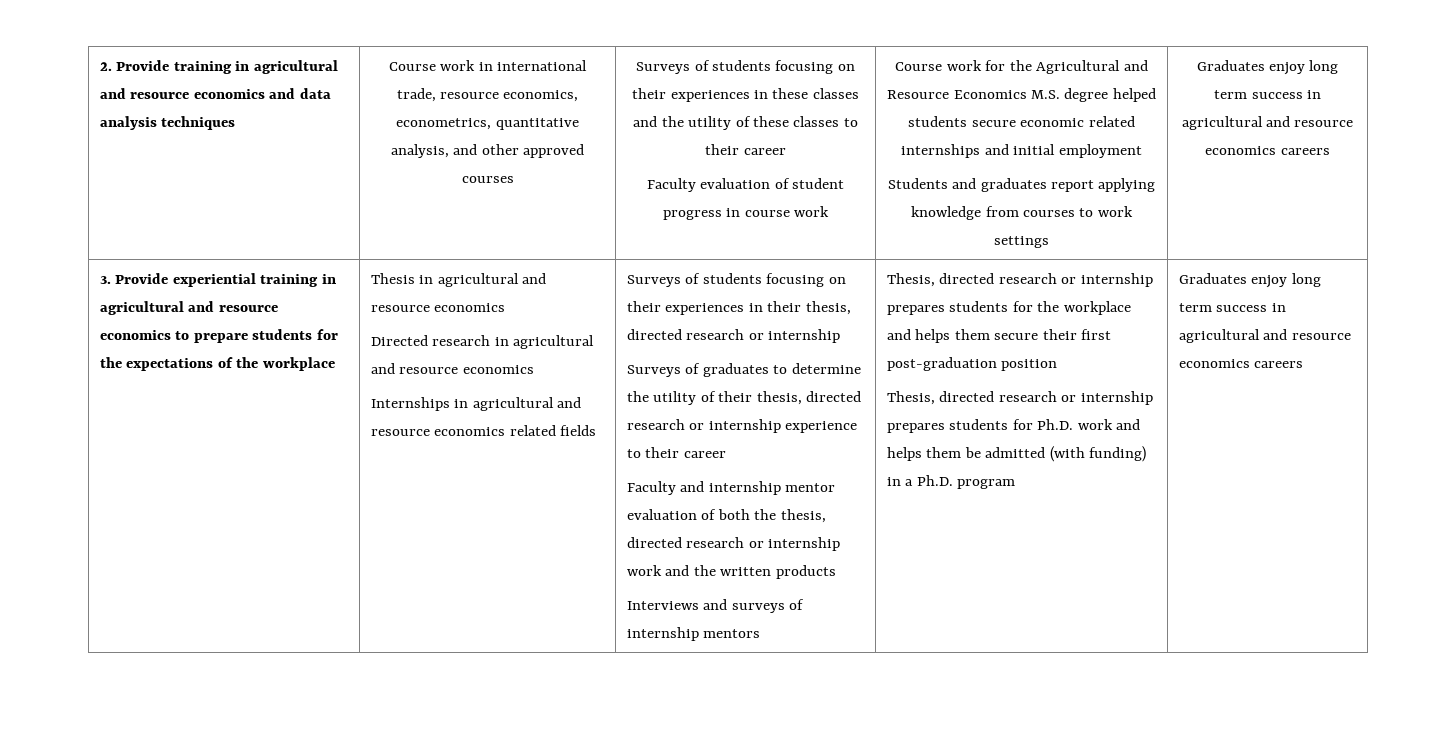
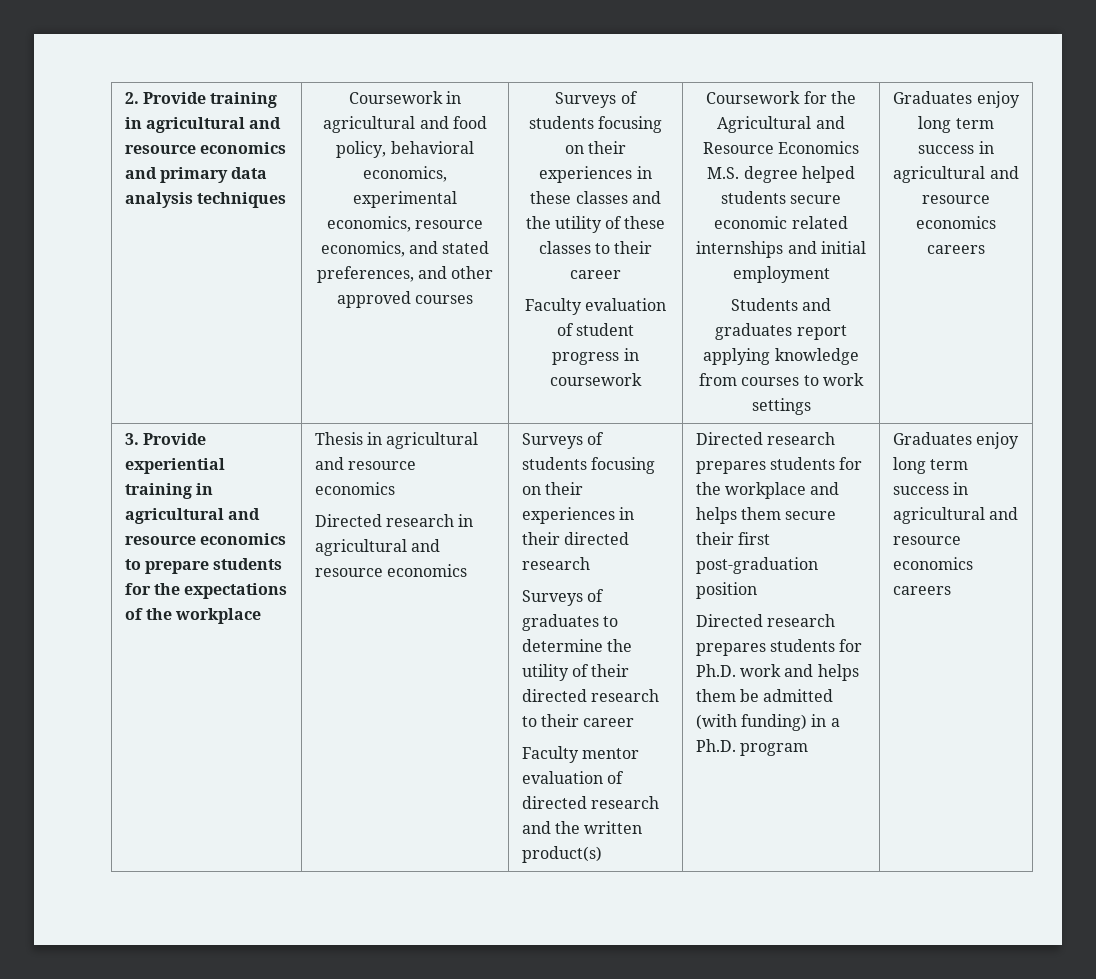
- 2. Provide training in agricultural and resource economics and data analysis techniques
+ 2. Provide training in agricultural and resource economics and primary data analysis techniques
- Course work in international trade, resource economics, econometrics, quantitative analysis, and other approved courses
+ Coursework in agricultural and food policy, behavioral economics, experimental economics, resource economics, and stated preferences, and other approved courses
- Faculty evaluation of student progress in course work | Course work for the Agricultural and Resource Economics M.S. degree helped students secure economic related internships and initial employment
+ Faculty evaluation of student progress in coursework | Coursework for the Agricultural and Resource Economics M.S. degree helped students secure economic related internships and initial employment
- Internships in agricultural and resource economics related fields
- Surveys of students focusing on their experiences in their thesis, directed research or internship
+ Surveys of students focusing on their experiences in their directed research
- Surveys of graduates to determine the utility of their thesis, directed research or internship experience to their career
- Faculty and internship mentor evaluation of both the thesis, directed research or internship work and the written products
- Interviews and surveys of internship mentors | Thesis, directed research or internship prepares students for the workplace and helps them secure their first post-graduation position
+ Surveys of graduates to determine the utility of their directed research to their career
+ Faculty mentor evaluation of directed research and the written product(s) | Directed research prepares students for the workplace and helps them secure their first post-graduation position
- Thesis, directed research or internship prepares students for Ph.D. work and helps them be admitted (with funding) in a Ph.D. program
+ Directed research prepares students for Ph.D. work and helps them be admitted (with funding) in a Ph.D. program

